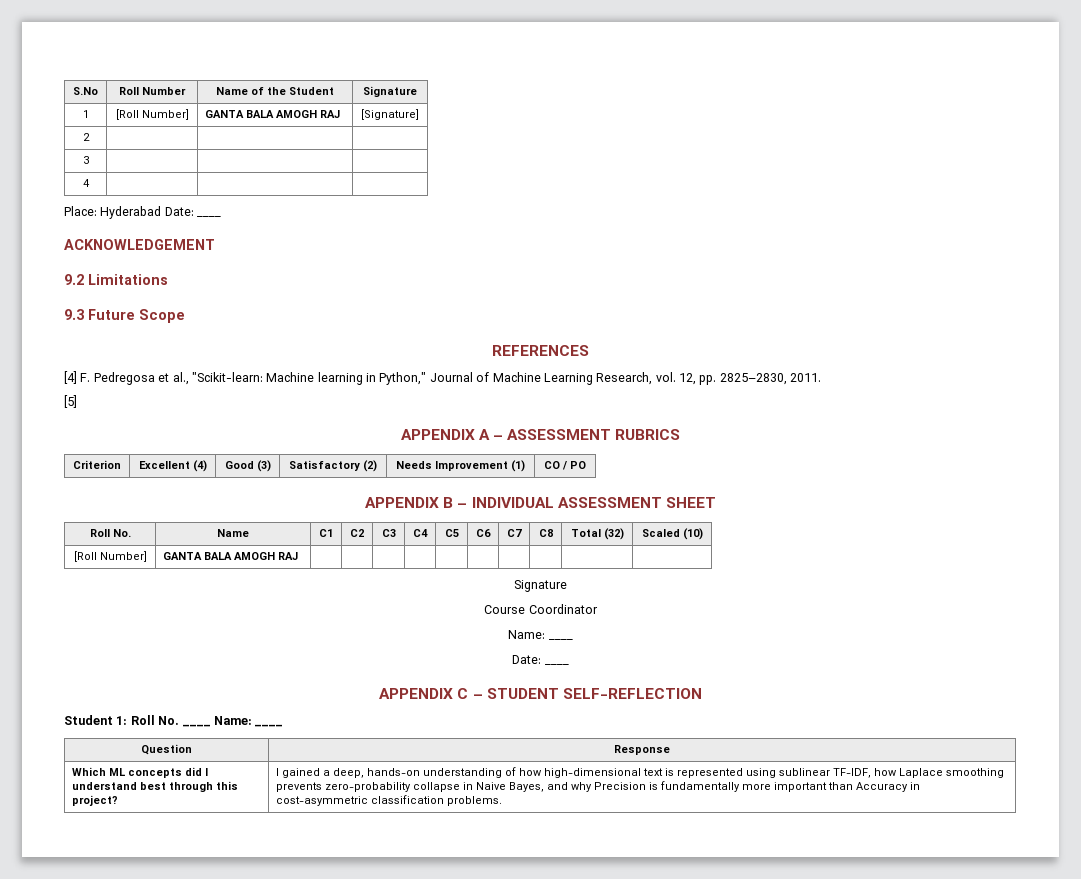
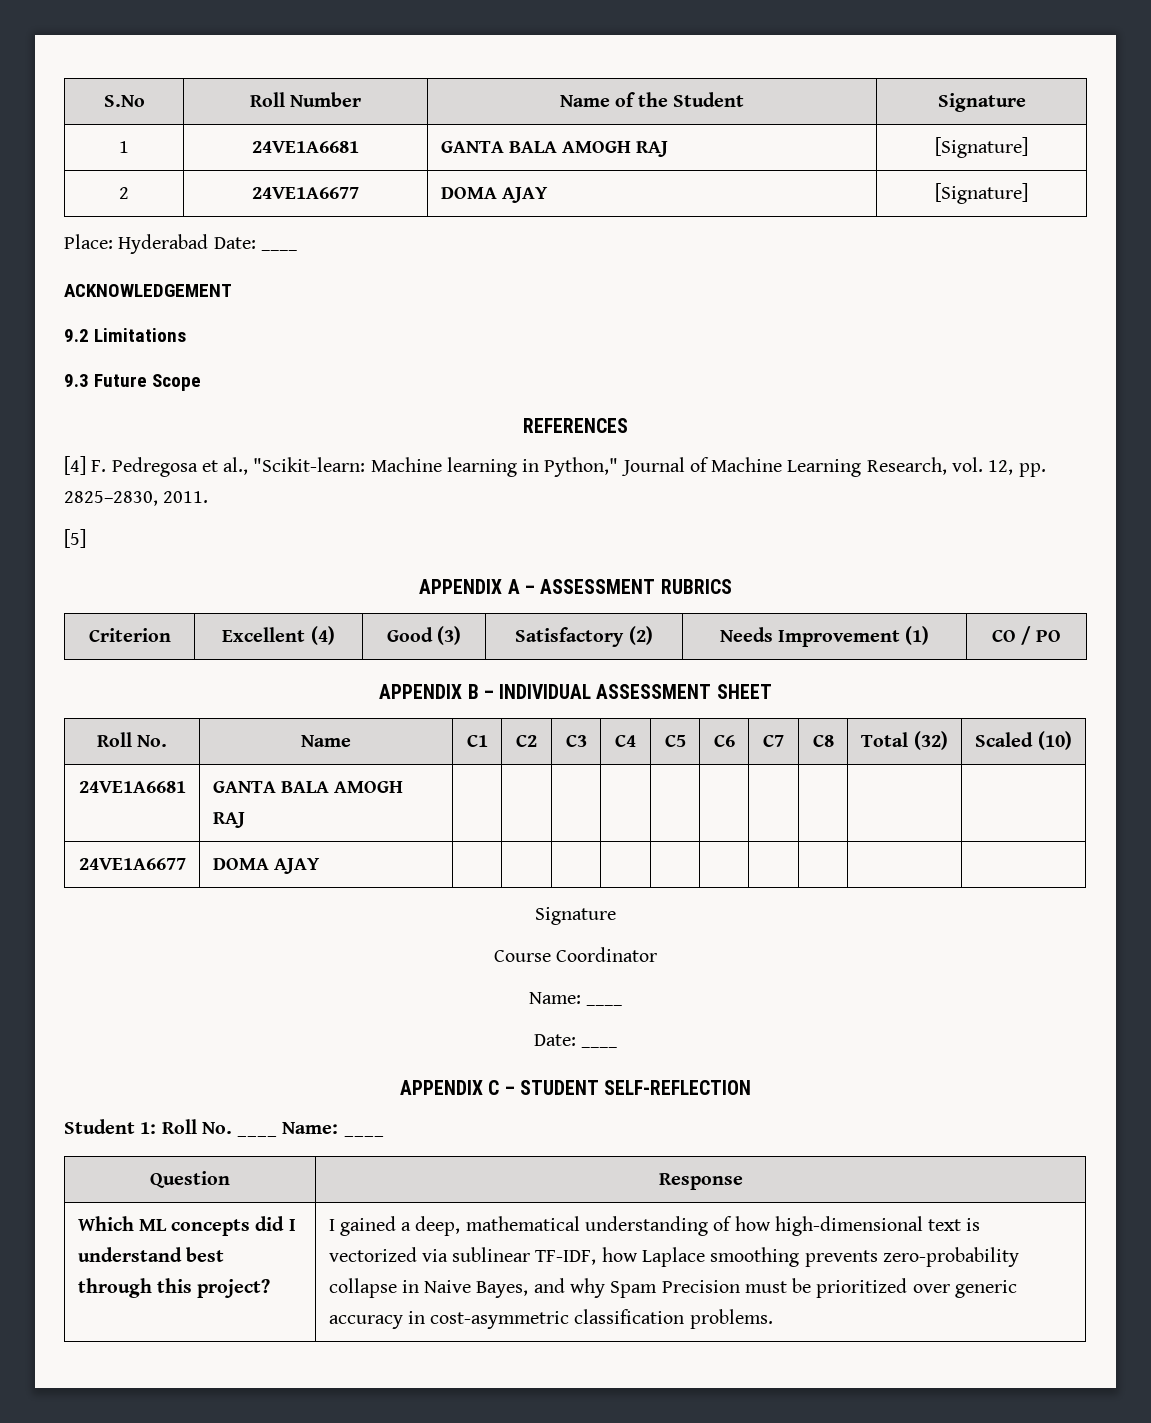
- 1 | [Roll Number] | GANTA BALA AMOGH RAJ | [Signature]
+ 1 | 24VE1A6681 | GANTA BALA AMOGH RAJ | [Signature]
- 2 | | |
- 3 | | |
- 4 | | |
+ 2 | 24VE1A6677 | DOMA AJAY | [Signature]
- [Roll Number] | GANTA BALA AMOGH RAJ | | | | | | | | | |
+ 24VE1A6681 | GANTA BALA AMOGH RAJ | | | | | | | | | |
+ 24VE1A6677 | DOMA AJAY | | | | | | | | | |
- I gained a deep, hands-on understanding of how high-dimensional text is represented using sublinear TF-IDF, how Laplace smoothing prevents zero-probability collapse in Naive Bayes, and why Precision is fundamentally more important than Accuracy in cost-asymmetric classification problems.
+ I gained a deep, mathematical understanding of how high-dimensional text is vectorized via sublinear TF-IDF, how Laplace smoothing prevents zero-probability collapse in Naive Bayes, and why Spam Precision must be prioritized over generic accuracy in cost-asymmetric classification problems.

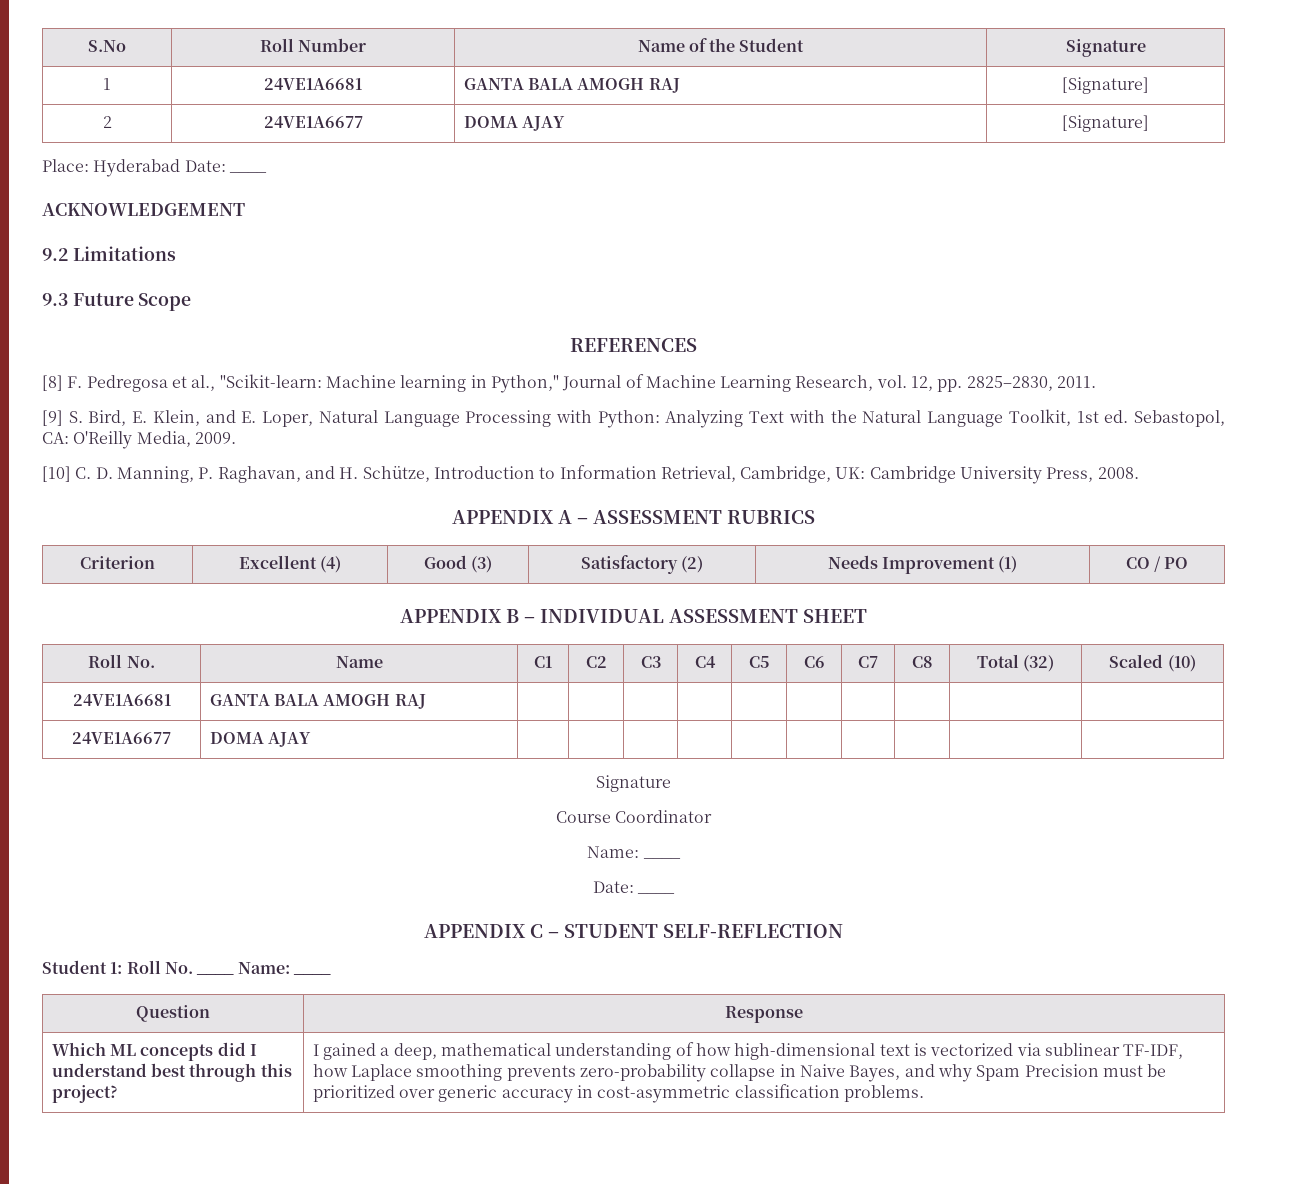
- [4] F. Pedregosa et al., "Scikit-learn: Machine learning in Python," Journal of Machine Learning Research, vol. 12, pp. 2825–2830, 2011.
+ [8] F. Pedregosa et al., "Scikit-learn: Machine learning in Python," Journal of Machine Learning Research, vol. 12, pp. 2825–2830, 2011.
- [5]
+ [9] S. Bird, E. Klein, and E. Loper, Natural Language Processing with Python: Analyzing Text with the Natural Language Toolkit, 1st ed. Sebastopol, CA: O'Reilly Media, 2009.
+ [10] C. D. Manning, P. Raghavan, and H. Schütze, Introduction to Information Retrieval, Cambridge, UK: Cambridge University Press, 2008.

